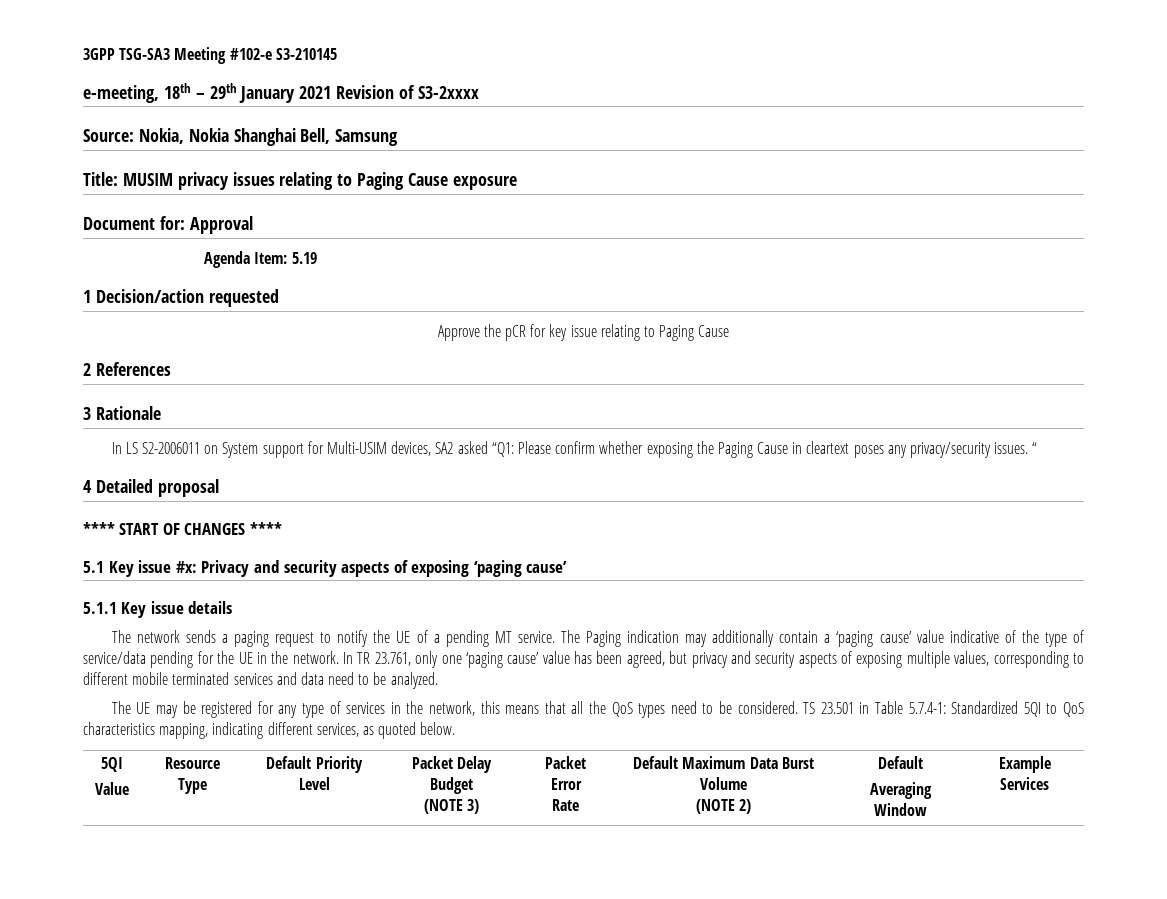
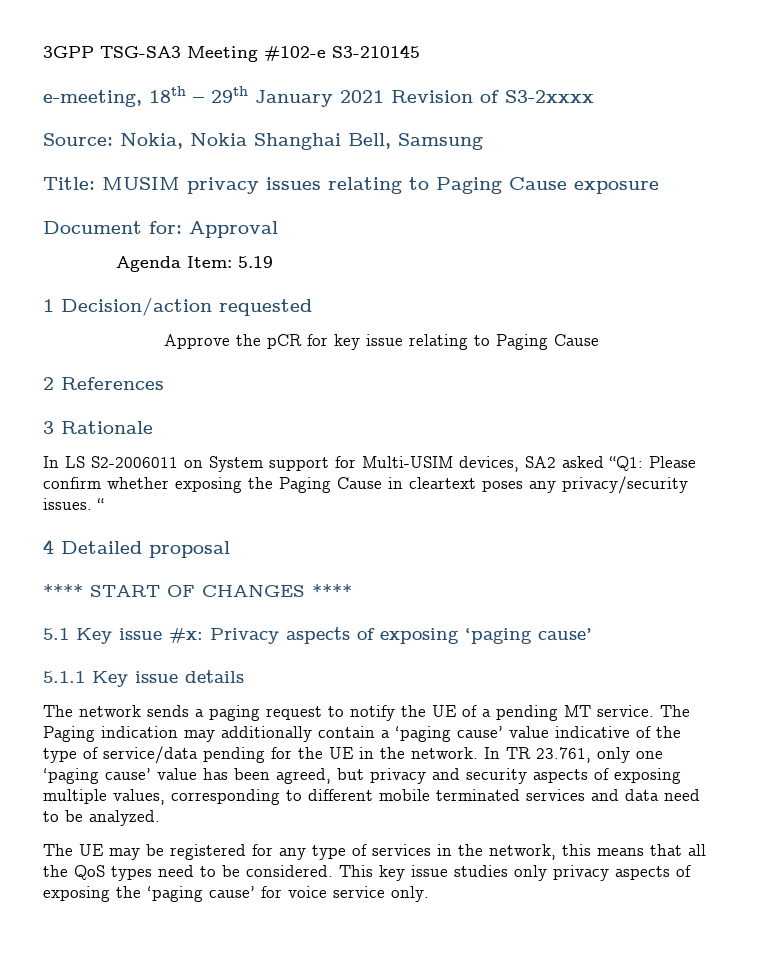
- 5.1 Key issue #x: Privacy and security aspects of exposing ‘paging cause’
+ 5.1 Key issue #x: Privacy aspects of exposing ‘paging cause’
- TS 23.501 in Table 5.7.4-1: Standardized 5QI to QoS characteristics mapping, indicating different services, as quoted below.
- 5QI
- Value | Resource Type | Default Priority Level | Packet Delay Budget
- (NOTE 3) | Packet Error
- Rate | Default Maximum Data Burst Volume
- (NOTE 2) | Default
- Averaging Window | Example Services
+ This key issue studies only privacy aspects of exposing the ‘paging cause’ for voice service only.

